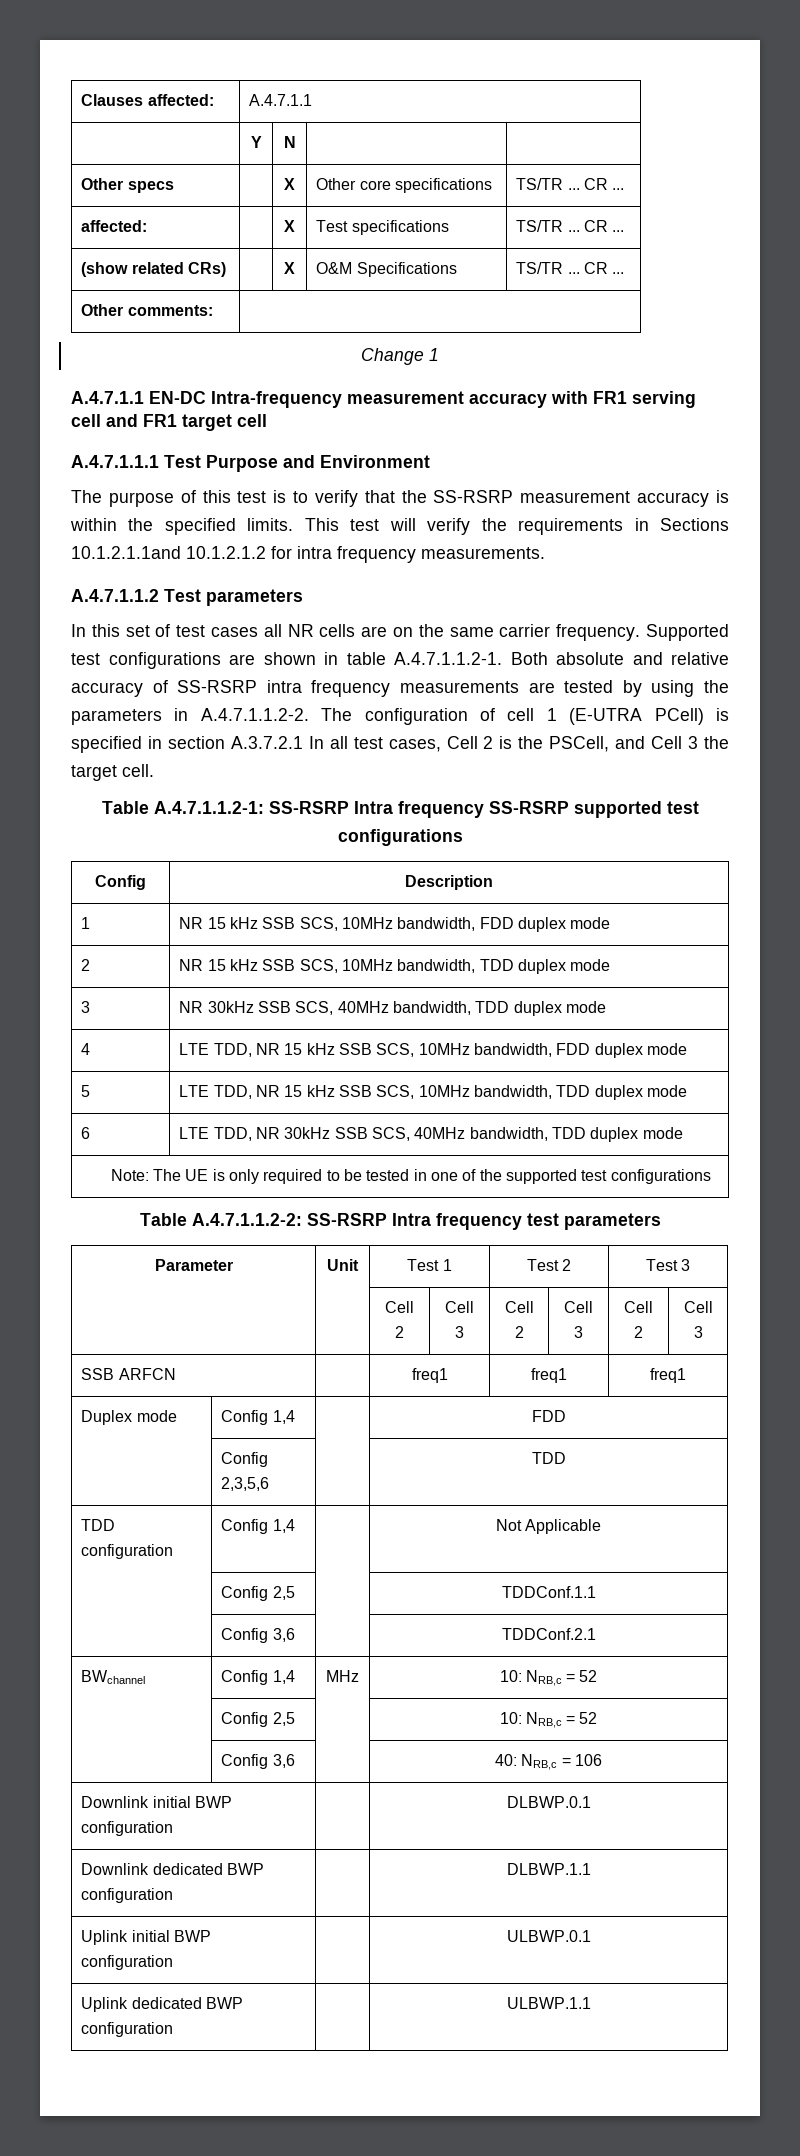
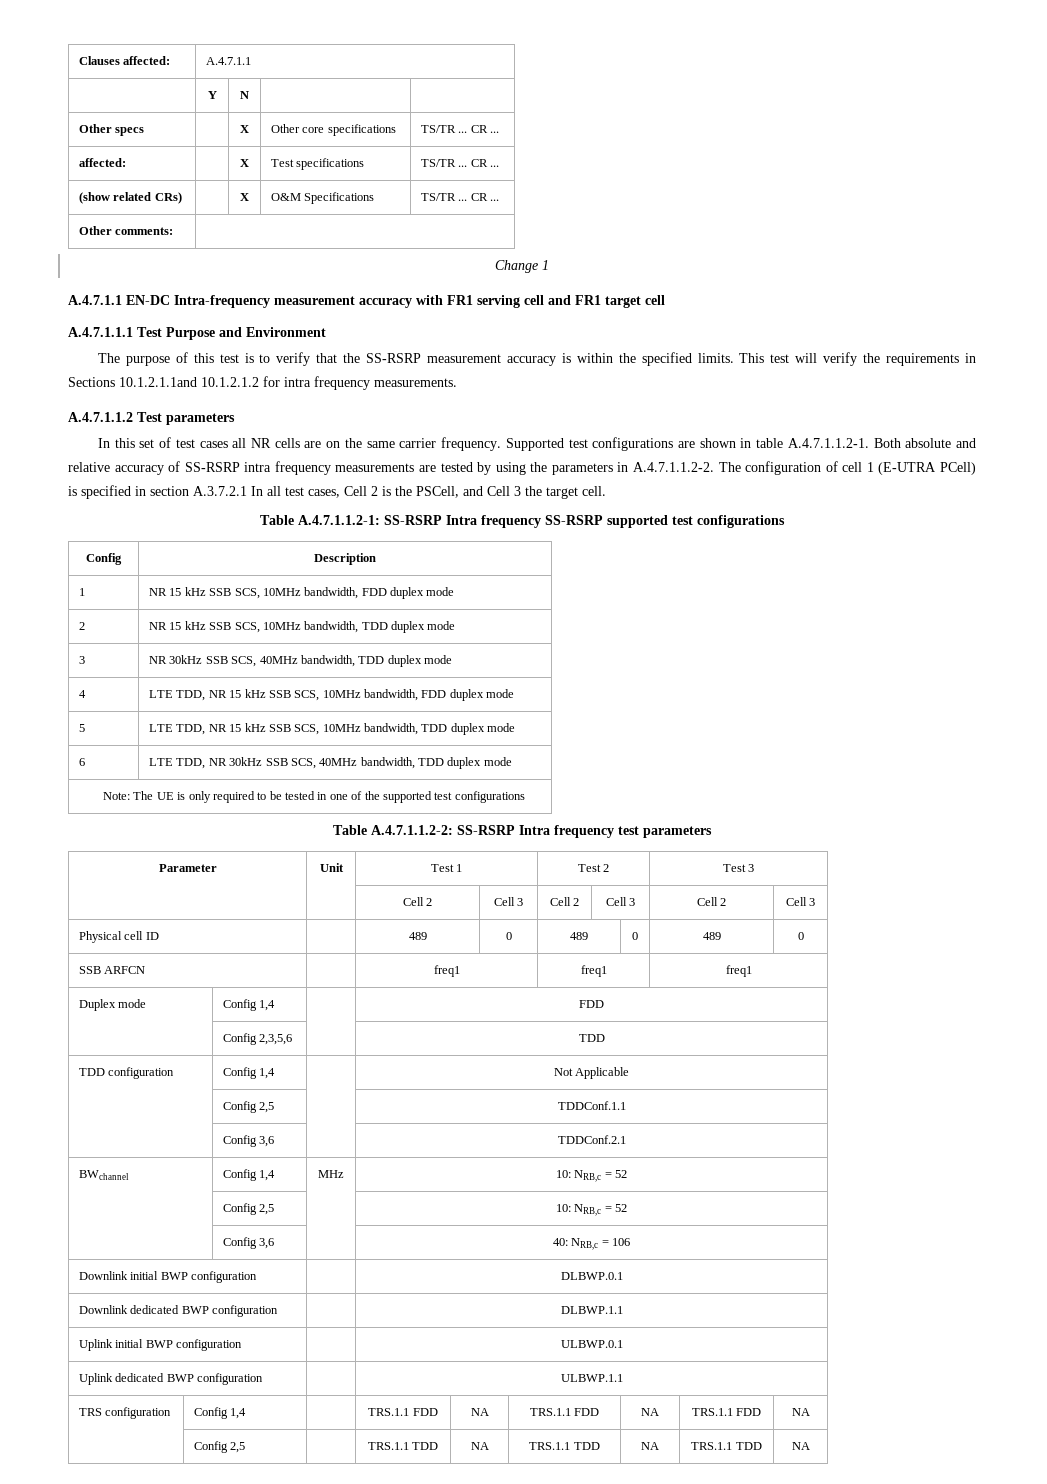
+ Physical cell ID | | 489 | 0 | 489 | 0 | 489 | 0
+ TRS configuration | Config 1,4 | | TRS.1.1 FDD | NA | TRS.1.1 FDD | NA | TRS.1.1 FDD | NA
+ | Config 2,5 | | TRS.1.1 TDD | NA | TRS.1.1 TDD | NA | TRS.1.1 TDD | NA

